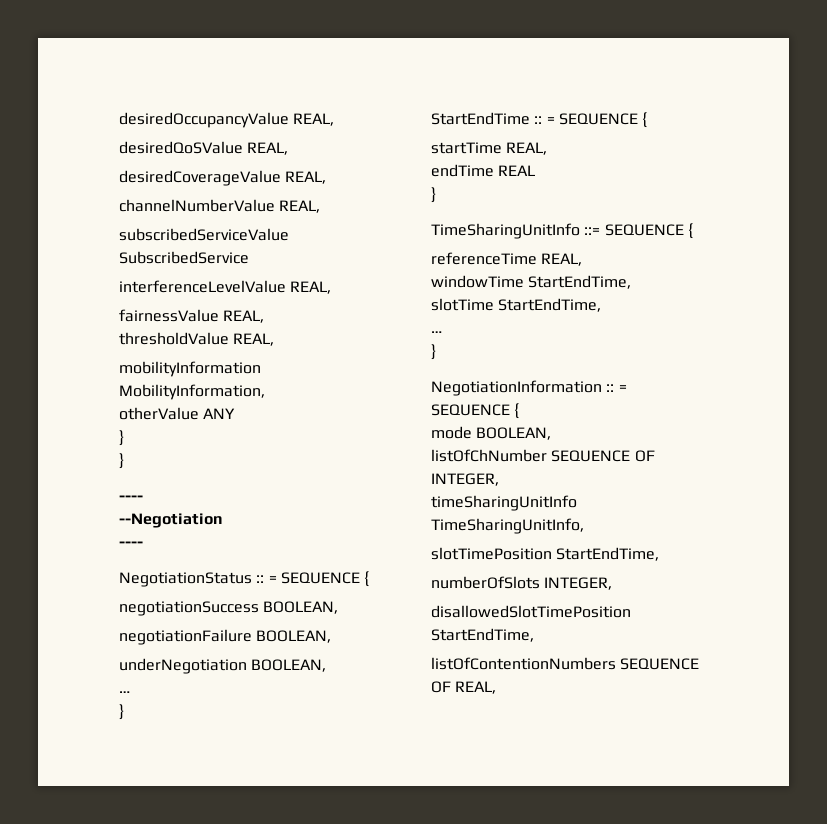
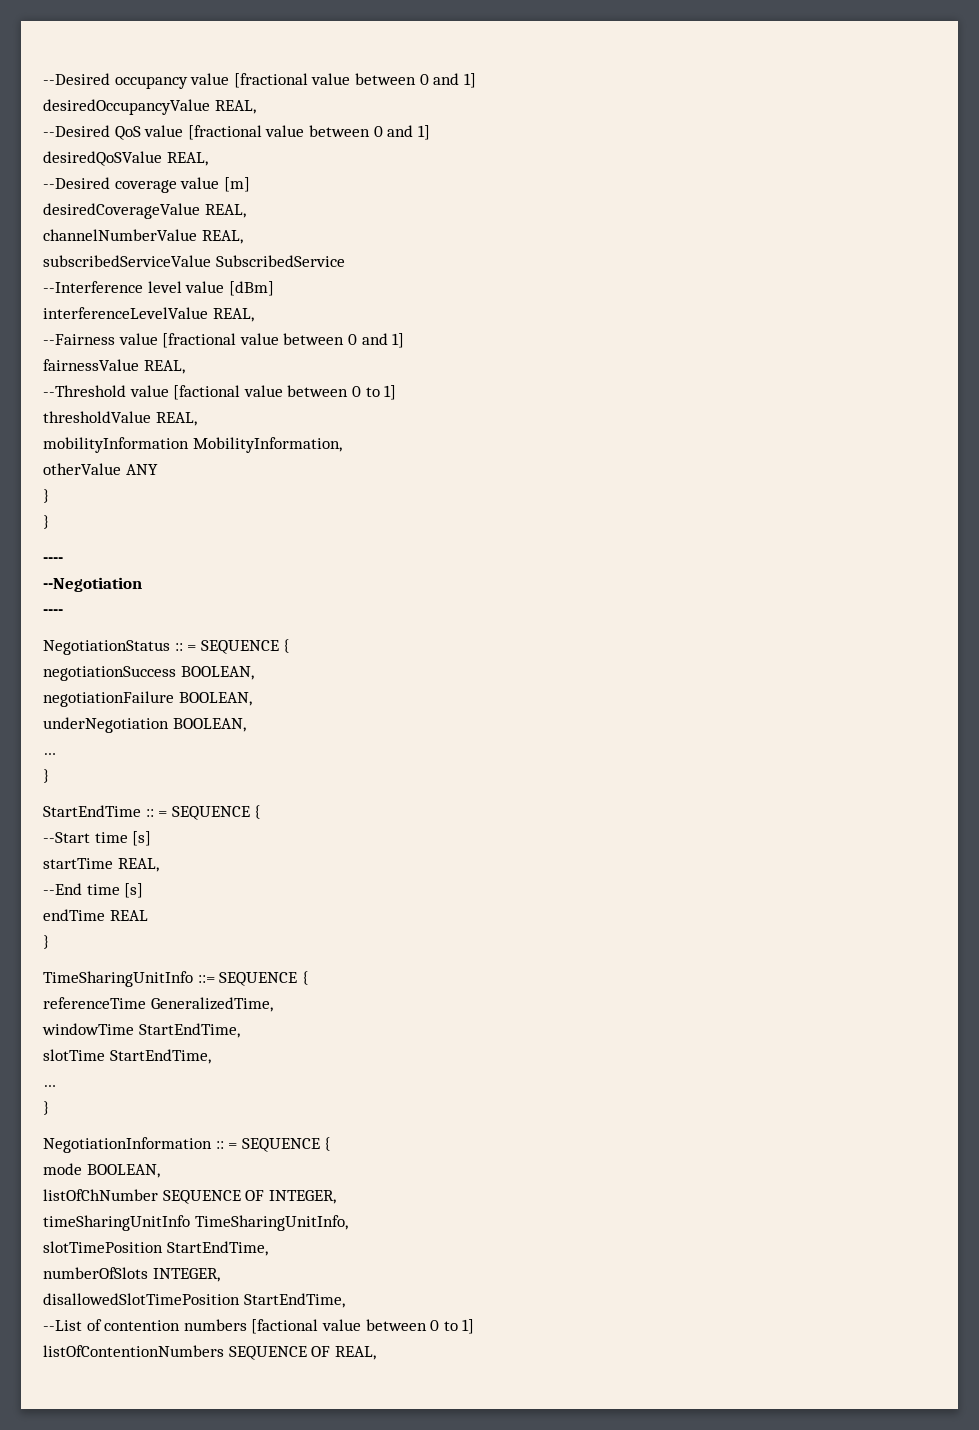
+ --Desired occupancy value [fractional value between 0 and 1]
  desiredOccupancyValue REAL,
+ --Desired QoS value [fractional value between 0 and 1]
  desiredQoSValue REAL,
+ --Desired coverage value [m]
+ --Interference level value [dBm]
  interferenceLevelValue REAL,
+ --Fairness value [fractional value between 0 and 1]
  fairnessValue REAL,
+ --Threshold value [factional value between 0 to 1]
+ --Start time [s]
+ --End time [s]
- referenceTime REAL,
+ referenceTime GeneralizedTime,
+ --List of contention numbers [factional value between 0 to 1]

